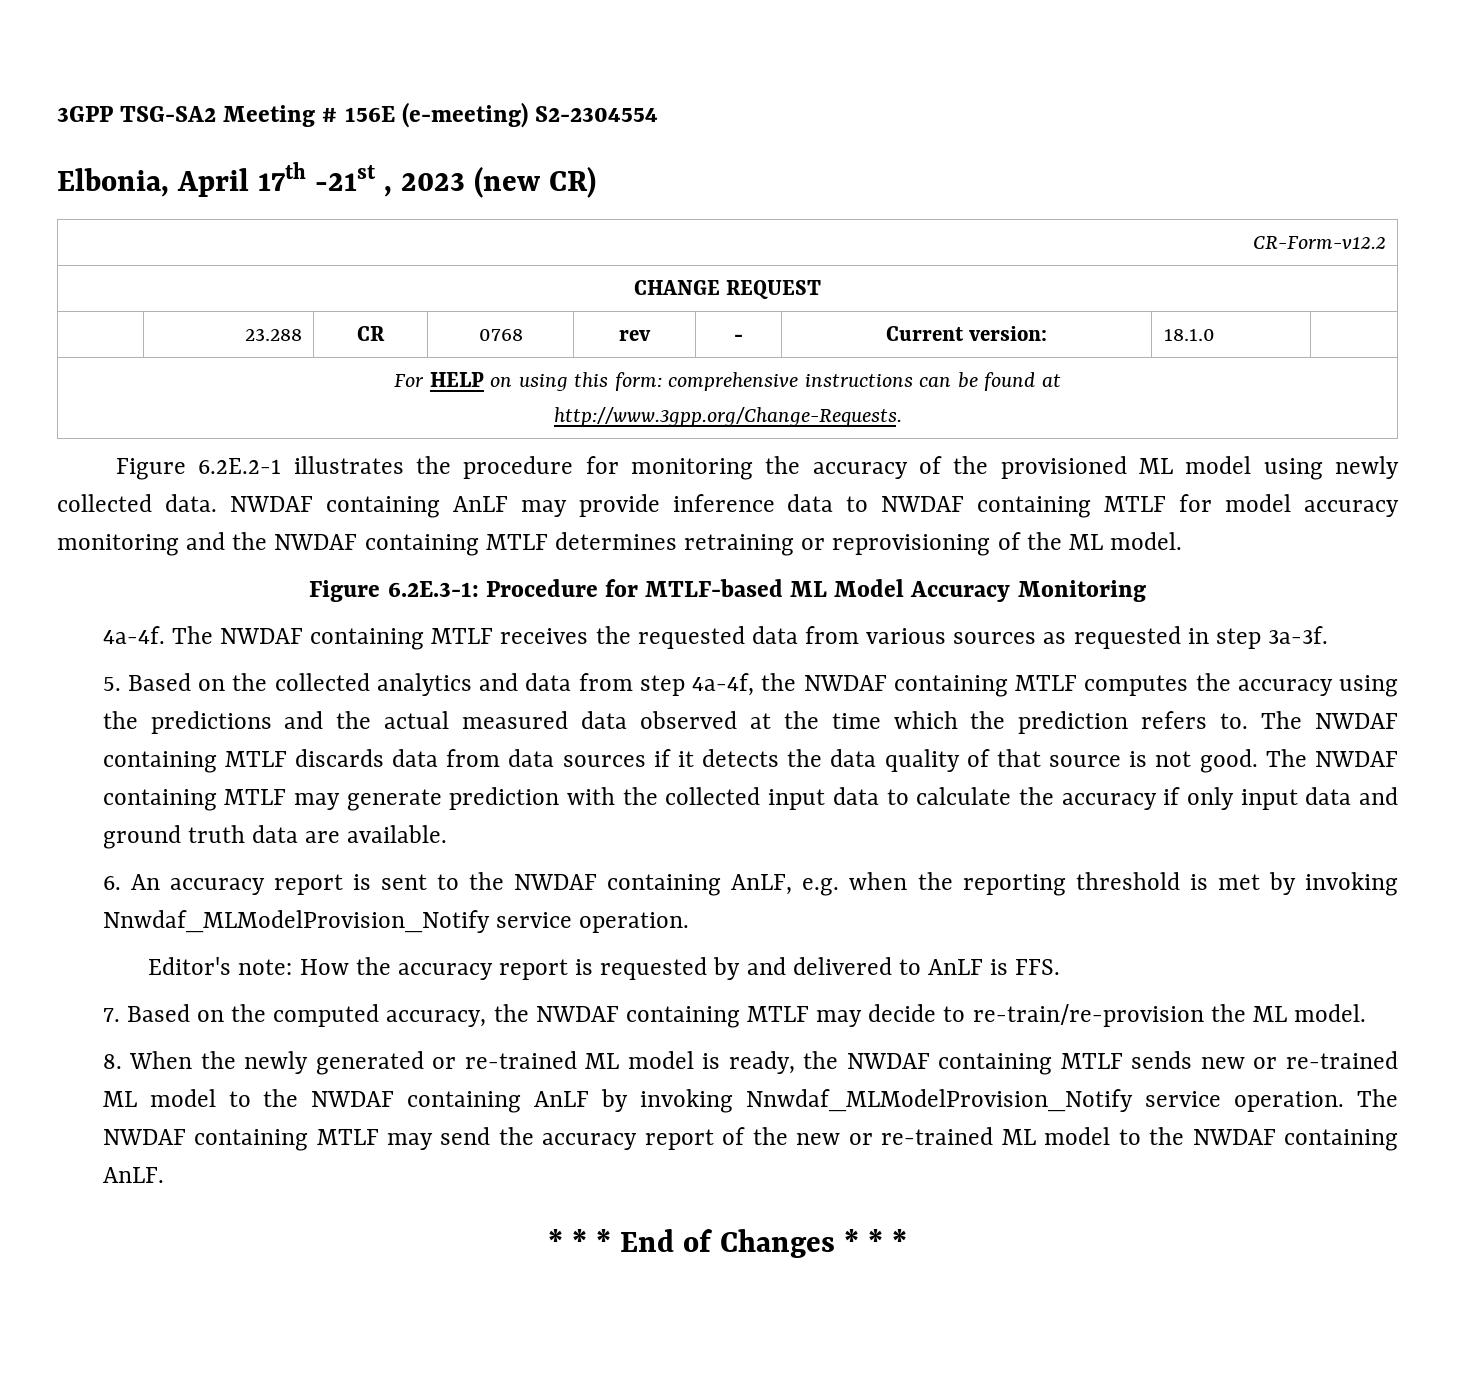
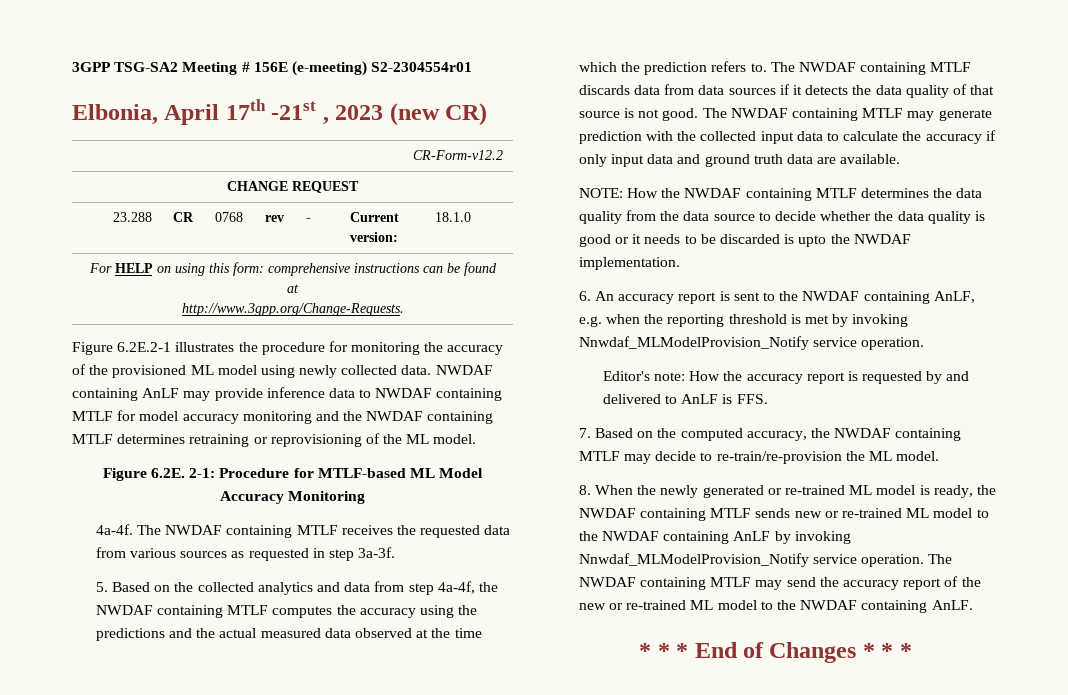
- 3GPP TSG-SA2 Meeting # 156E (e-meeting) S2-2304554
+ 3GPP TSG-SA2 Meeting # 156E (e-meeting) S2-2304554r01
- Figure 6.2E.3-1: Procedure for MTLF-based ML Model Accuracy Monitoring
+ Figure 6.2E. 2-1: Procedure for MTLF-based ML Model Accuracy Monitoring
+ NOTE: How the NWDAF containing MTLF determines the data quality from the data source to decide whether the data quality is good or it needs to be discarded is upto the NWDAF implementation.

